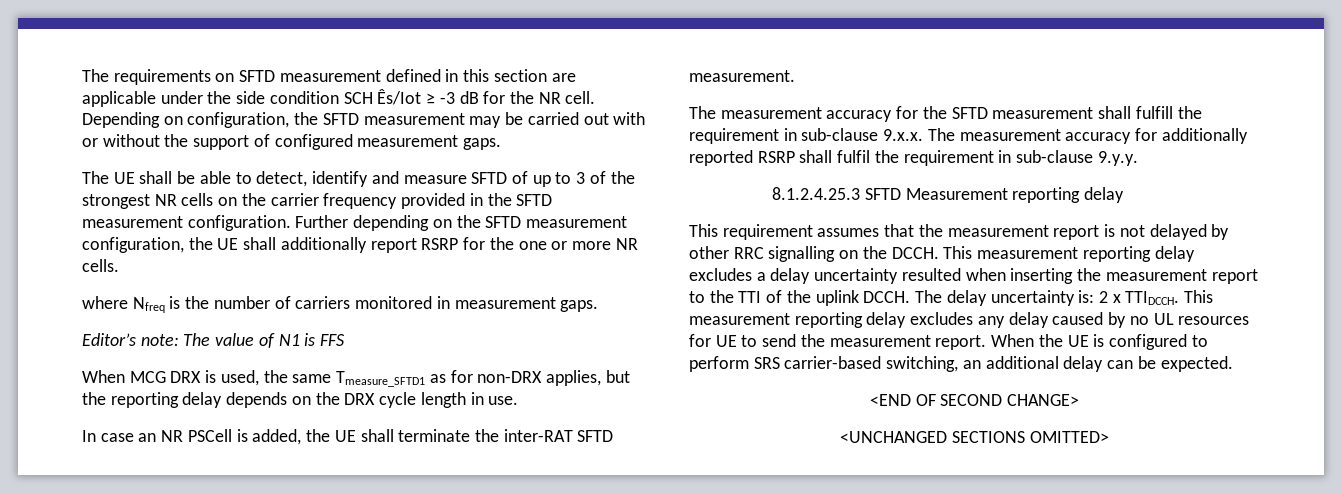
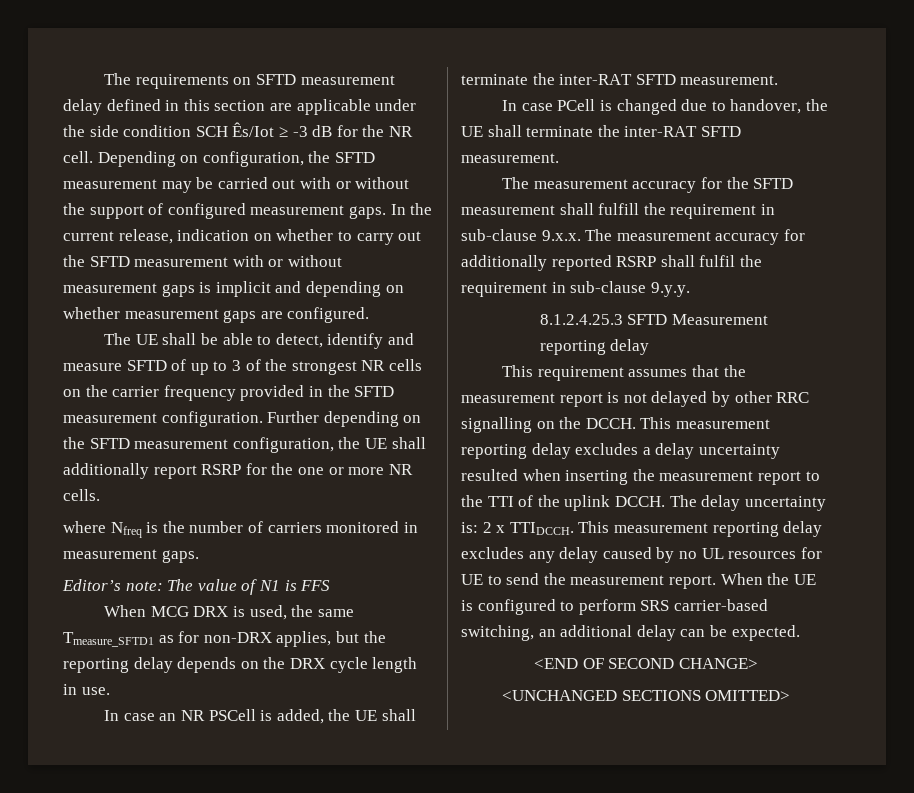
- The requirements on SFTD measurement defined in this section are applicable under the side condition SCH Ês/Iot ≥ -3 dB for the NR cell.
+ The requirements on SFTD measurement delay defined in this section are applicable under the side condition SCH Ês/Iot ≥ -3 dB for the NR cell.
+ In the current release, indication on whether to carry out the SFTD measurement with or without measurement gaps is implicit and depending on whether measurement gaps are configured.
+ In case PCell is changed due to handover, the UE shall terminate the inter-RAT SFTD measurement.

